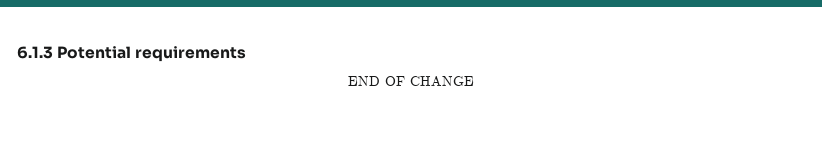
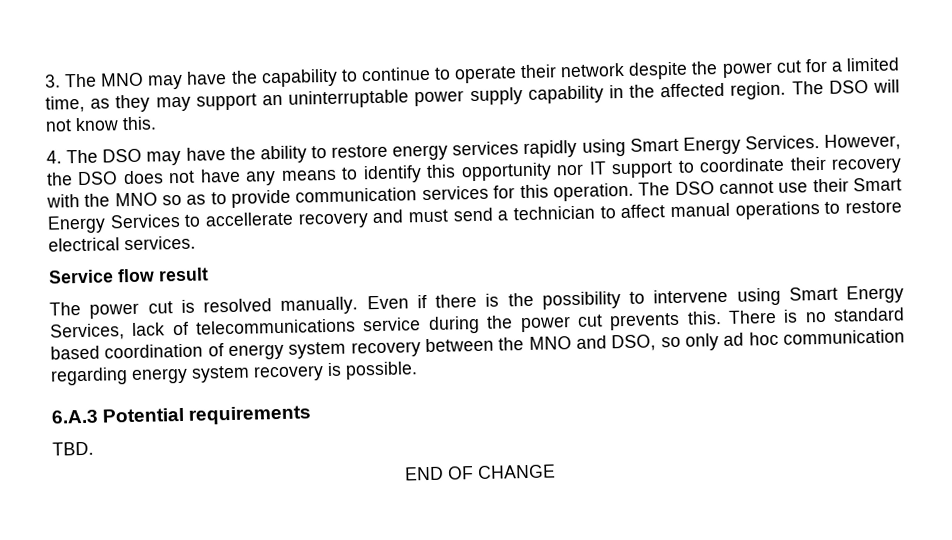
- 6.1.3 Potential requirements
+ 3. The MNO may have the capability to continue to operate their network despite the power cut for a limited time, as they may support an uninterruptable power supply capability in the affected region. The DSO will not know this.
+ 4. The DSO may have the ability to restore energy services rapidly using Smart Energy Services. However, the DSO does not have any means to identify this opportunity nor IT support to coordinate their recovery with the MNO so as to provide communication services for this operation. The DSO cannot use their Smart Energy Services to accellerate recovery and must send a technician to affect manual operations to restore electrical services.
+ Service flow result
+ The power cut is resolved manually. Even if there is the possibility to intervene using Smart Energy Services, lack of telecommunications service during the power cut prevents this. There is no standard based coordination of energy system recovery between the MNO and DSO, so only ad hoc communication regarding energy system recovery is possible.
+ 6.A.3 Potential requirements
+ TBD.

